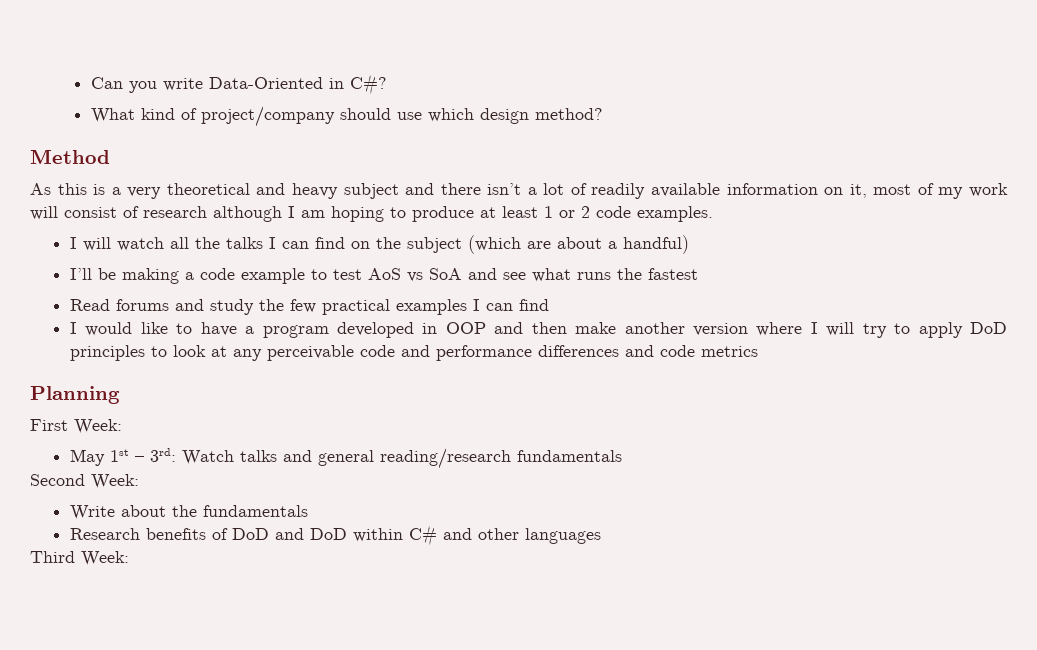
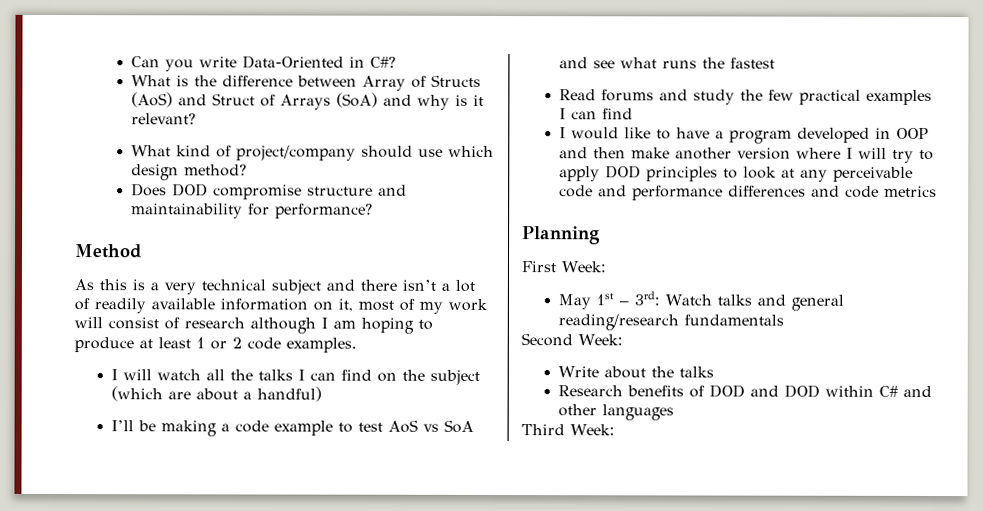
+ What is the difference between Array of Structs (AoS) and Struct of Arrays (SoA) and why is it relevant?
+ Does DOD compromise structure and maintainability for performance?
- As this is a very theoretical and heavy subject and there isn’t a lot of readily available information on it, most of my work will consist of research although I am hoping to produce at least 1 or 2 code examples.
+ As this is a very technical subject and there isn’t a lot of readily available information on it, most of my work will consist of research although I am hoping to produce at least 1 or 2 code examples.
- I would like to have a program developed in OOP and then make another version where I will try to apply DoD principles to look at any perceivable code and performance differences and code metrics
+ I would like to have a program developed in OOP and then make another version where I will try to apply DOD principles to look at any perceivable code and performance differences and code metrics
- Write about the fundamentals
+ Write about the talks
- Research benefits of DoD and DoD within C# and other languages
+ Research benefits of DOD and DOD within C# and other languages

